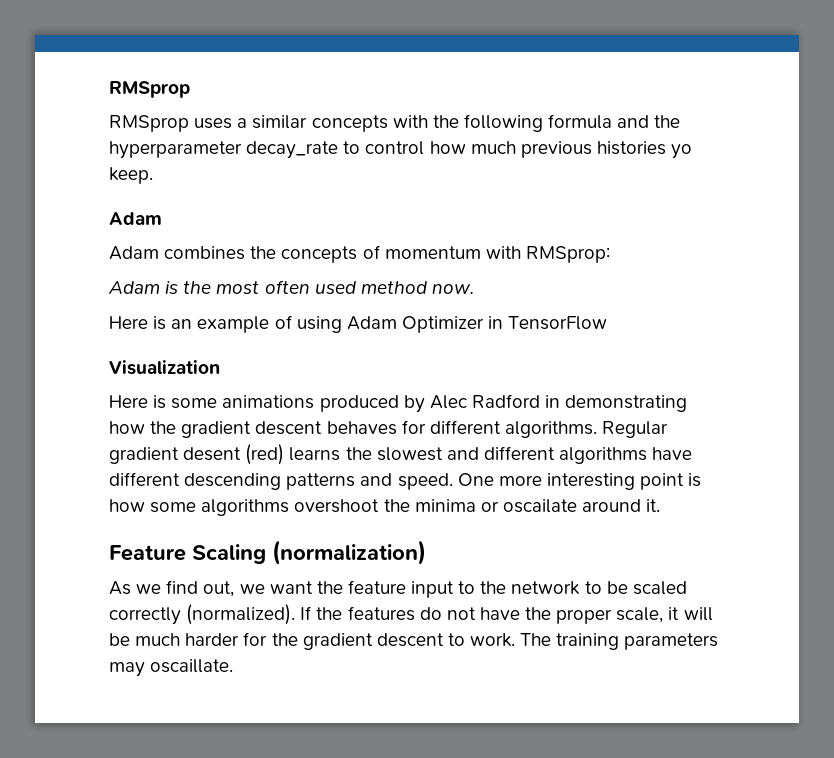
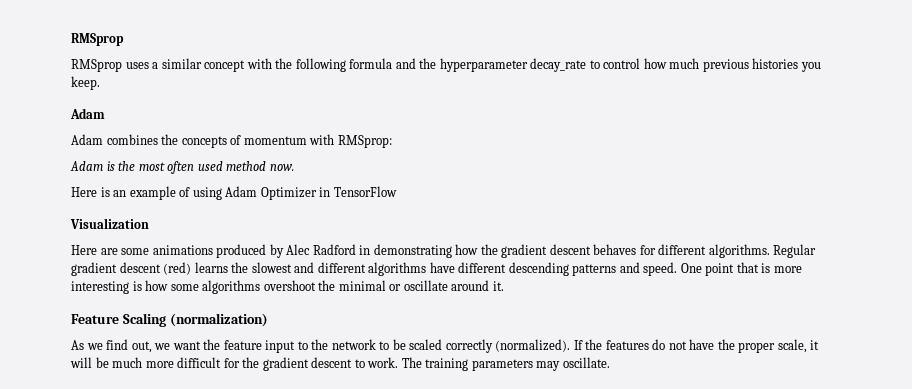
- RMSprop uses a similar concepts with the following formula and the hyperparameter decay_rate to control how much previous histories yo keep.
+ RMSprop uses a similar concept with the following formula and the hyperparameter decay_rate to control how much previous histories you keep.
- Here is some animations produced by Alec Radford in demonstrating how the gradient descent behaves for different algorithms.
+ Here are some animations produced by Alec Radford in demonstrating how the gradient descent behaves for different algorithms.
- Regular gradient desent (red) learns the slowest and different algorithms have different descending patterns and speed.
+ Regular gradient descent (red) learns the slowest and different algorithms have different descending patterns and speed.
- One more interesting point is how some algorithms overshoot the minima or oscailate around it.
+ One point that is more interesting is how some algorithms overshoot the minimal or oscillate around it.
- If the features do not have the proper scale, it will be much harder for the gradient descent to work.
+ If the features do not have the proper scale, it will be much more difficult for the gradient descent to work.
- The training parameters may oscaillate.
+ The training parameters may oscillate.

